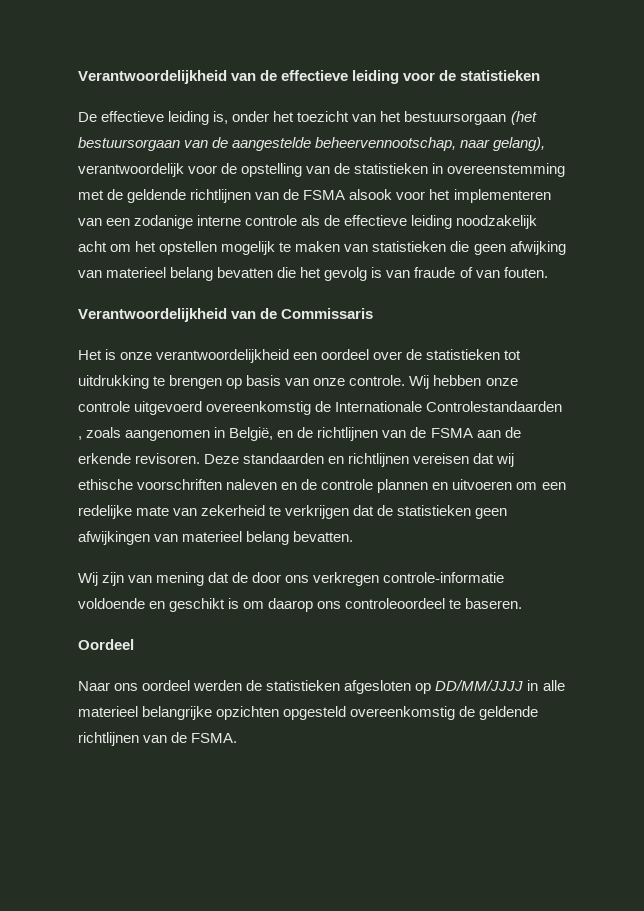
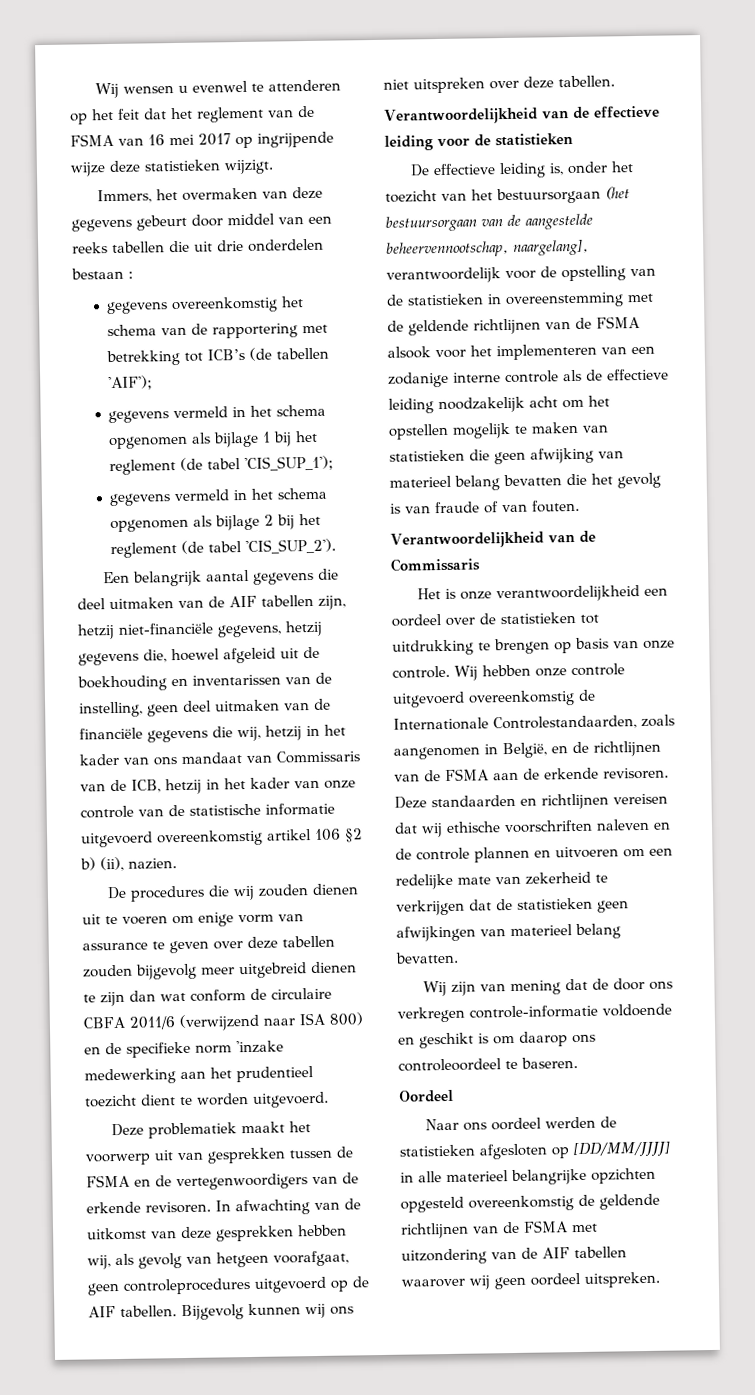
+ Wij wensen u evenwel te attenderen op het feit dat het reglement van de FSMA van 16 mei 2017 op ingrijpende wijze deze statistieken wijzigt.
+ Immers, het overmaken van deze gegevens gebeurt door middel van een reeks tabellen die uit drie onderdelen bestaan :
+ gegevens overeenkomstig het schema van de rapportering met betrekking tot ICB’s (de tabellen 'AIF');
+ gegevens vermeld in het schema opgenomen als bijlage 1 bij het reglement (de tabel 'CIS_SUP_1');
+ gegevens vermeld in het schema opgenomen als bijlage 2 bij het reglement (de tabel 'CIS_SUP_2').
+ Een belangrijk aantal gegevens die deel uitmaken van de AIF tabellen zijn, hetzij niet-financiële gegevens, hetzij gegevens die, hoewel afgeleid uit de boekhouding en inventarissen van de instelling, geen deel uitmaken van de financiële gegevens die wij, hetzij in het kader van ons mandaat van Commissaris van de ICB, hetzij in het kader van onze controle van de statistische informatie uitgevoerd overeenkomstig artikel 106 §2 b) (ii), nazien.
+ De procedures die wij zouden dienen uit te voeren om enige vorm van assurance te geven over deze tabellen zouden bijgevolg meer uitgebreid dienen te zijn dan wat conform de circulaire CBFA 2011/6 (verwijzend naar ISA 800) en de specifieke norm 'inzake medewerking aan het prudentieel toezicht dient te worden uitgevoerd.
+ Deze problematiek maakt het voorwerp uit van gesprekken tussen de FSMA en de vertegenwoordigers van de erkende revisoren. In afwachting van de uitkomst van deze gesprekken hebben wij, als gevolg van hetgeen voorafgaat, geen controleprocedures uitgevoerd op de AIF tabellen. Bijgevolg kunnen wij ons niet uitspreken over deze tabellen.
- De effectieve leiding is, onder het toezicht van het bestuursorgaan (het bestuursorgaan van de aangestelde beheervennootschap, naar gelang), verantwoordelijk voor de opstelling van de statistieken in overeenstemming met de geldende richtlijnen van de FSMA alsook voor het implementeren van een zodanige interne controle als de effectieve leiding noodzakelijk acht om het opstellen mogelijk te maken van statistieken die geen afwijking van materieel belang bevatten die het gevolg is van fraude of van fouten.
+ De effectieve leiding is, onder het toezicht van het bestuursorgaan (het bestuursorgaan van de aangestelde beheervennootschap, naargelang], verantwoordelijk voor de opstelling van de statistieken in overeenstemming met de geldende richtlijnen van de FSMA alsook voor het implementeren van een zodanige interne controle als de effectieve leiding noodzakelijk acht om het opstellen mogelijk te maken van statistieken die geen afwijking van materieel belang bevatten die het gevolg is van fraude of van fouten.
- Wij hebben onze controle uitgevoerd overeenkomstig de Internationale Controlestandaarden , zoals aangenomen in België, en de richtlijnen van de FSMA aan de erkende revisoren.
+ Wij hebben onze controle uitgevoerd overeenkomstig de Internationale Controlestandaarden, zoals aangenomen in België, en de richtlijnen van de FSMA aan de erkende revisoren.
- Naar ons oordeel werden de statistieken afgesloten op DD/MM/JJJJ in alle materieel belangrijke opzichten opgesteld overeenkomstig de geldende richtlijnen van de FSMA.
+ Naar ons oordeel werden de statistieken afgesloten op [DD/MM/JJJJ] in alle materieel belangrijke opzichten opgesteld overeenkomstig de geldende richtlijnen van de FSMA met uitzondering van de AIF tabellen waarover wij geen oordeel uitspreken.

